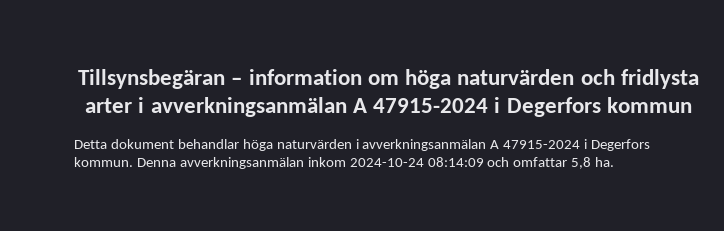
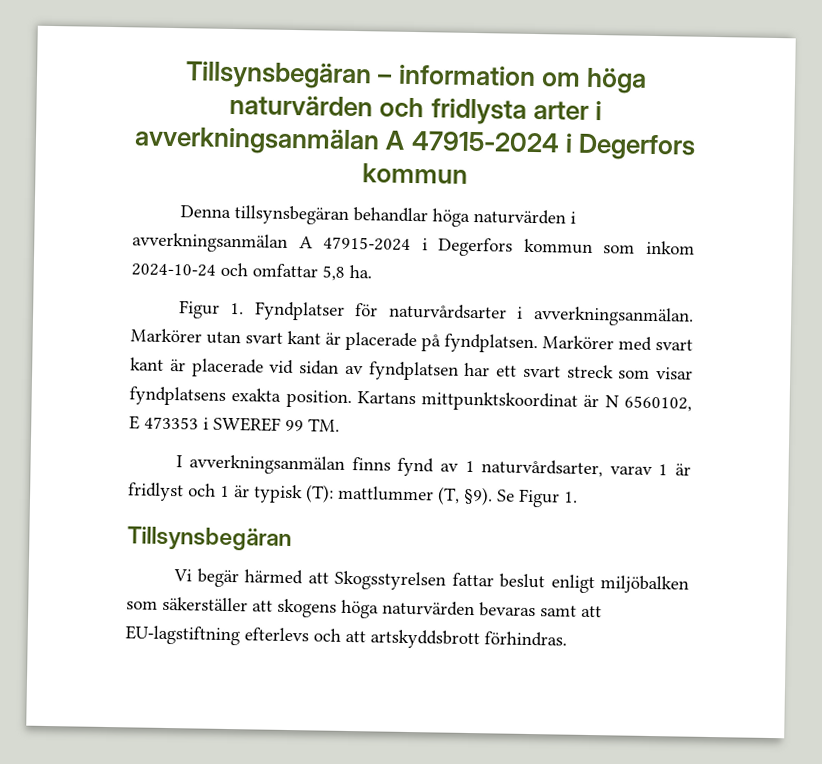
- Detta dokument behandlar höga naturvärden i avverkningsanmälan A 47915-2024 i Degerfors kommun. Denna avverkningsanmälan inkom 2024-10-24 08:14:09 och omfattar 5,8 ha.
+ Denna tillsynsbegäran behandlar höga naturvärden i avverkningsanmälan A 47915-2024 i Degerfors kommun som inkom 2024-10-24 och omfattar 5,8 ha.
+ Figur 1. Fyndplatser för naturvårdsarter i avverkningsanmälan. Markörer utan svart kant är placerade på fyndplatsen. Markörer med svart kant är placerade vid sidan av fyndplatsen har ett svart streck som visar fyndplatsens exakta position. Kartans mittpunktskoordinat är N 6560102, E 473353 i SWEREF 99 TM.
+ I avverkningsanmälan finns fynd av 1 naturvårdsarter, varav 1 är fridlyst och 1 är typisk (T): mattlummer (T, §9). Se Figur 1.
+ Tillsynsbegäran
+ Vi begär härmed att Skogsstyrelsen fattar beslut enligt miljöbalken som säkerställer att skogens höga naturvärden bevaras samt att EU-lagstiftning efterlevs och att artskyddsbrott förhindras.

